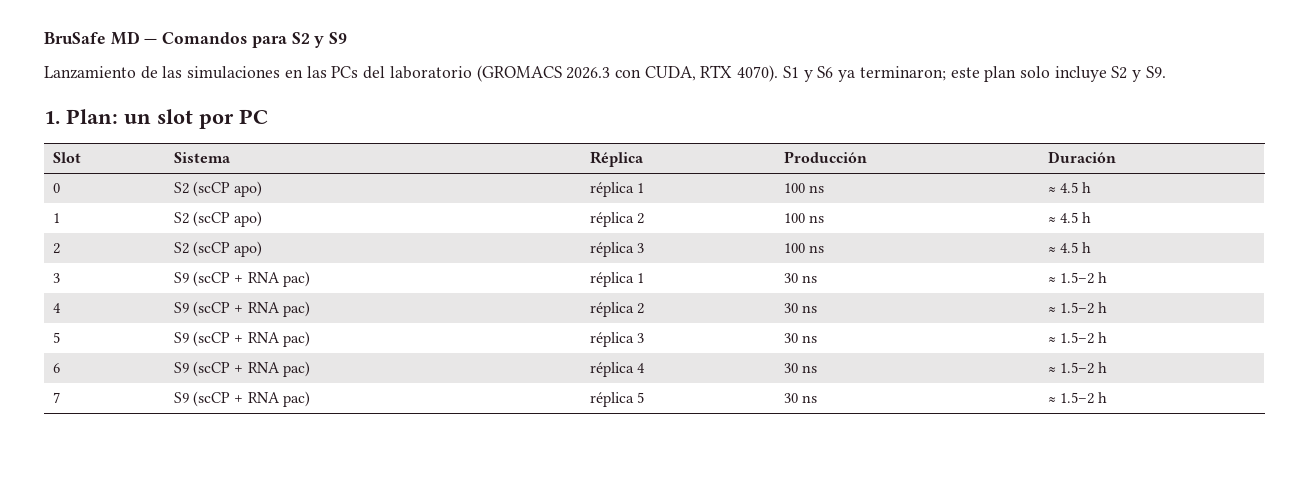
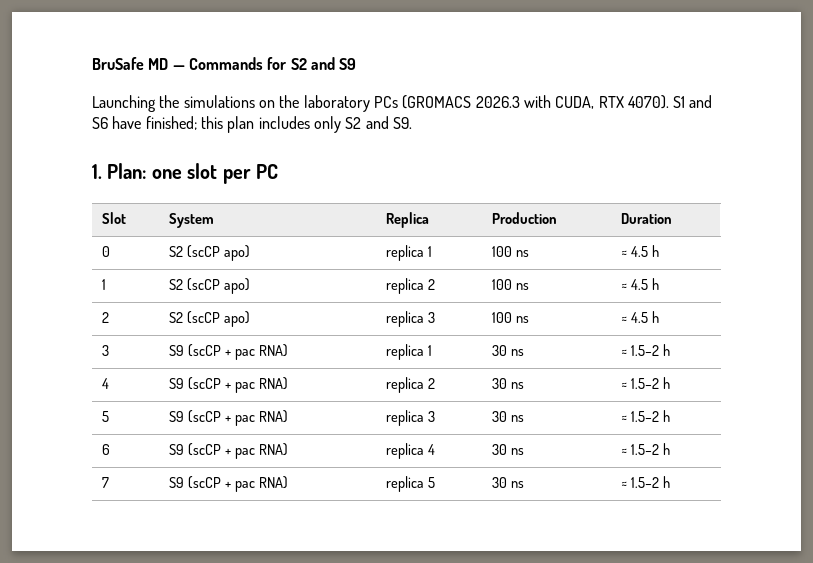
- BruSafe MD — Comandos para S2 y S9
- Lanzamiento de las simulaciones en las PCs del laboratorio (GROMACS 2026.3 con CUDA, RTX 4070).
+ BruSafe MD — Commands for S2 and S9
+ Launching the simulations on the laboratory PCs (GROMACS 2026.3 with CUDA, RTX 4070).
- S1 y S6 ya terminaron; este plan solo incluye S2 y S9.
+ S1 and S6 have finished; this plan includes only S2 and S9.
- 1. Plan: un slot por PC
+ 1. Plan: one slot per PC
- Slot | Sistema | Réplica | Producción | Duración
+ Slot | System | Replica | Production | Duration
- 0 | S2 (scCP apo) | réplica 1 | 100 ns | ≈ 4.5 h
+ 0 | S2 (scCP apo) | replica 1 | 100 ns | ≈ 4.5 h
- 1 | S2 (scCP apo) | réplica 2 | 100 ns | ≈ 4.5 h
+ 1 | S2 (scCP apo) | replica 2 | 100 ns | ≈ 4.5 h
- 2 | S2 (scCP apo) | réplica 3 | 100 ns | ≈ 4.5 h
+ 2 | S2 (scCP apo) | replica 3 | 100 ns | ≈ 4.5 h
- 3 | S9 (scCP + RNA pac) | réplica 1 | 30 ns | ≈ 1.5–2 h
+ 3 | S9 (scCP + pac RNA) | replica 1 | 30 ns | ≈ 1.5–2 h
- 4 | S9 (scCP + RNA pac) | réplica 2 | 30 ns | ≈ 1.5–2 h
+ 4 | S9 (scCP + pac RNA) | replica 2 | 30 ns | ≈ 1.5–2 h
- 5 | S9 (scCP + RNA pac) | réplica 3 | 30 ns | ≈ 1.5–2 h
+ 5 | S9 (scCP + pac RNA) | replica 3 | 30 ns | ≈ 1.5–2 h
- 6 | S9 (scCP + RNA pac) | réplica 4 | 30 ns | ≈ 1.5–2 h
+ 6 | S9 (scCP + pac RNA) | replica 4 | 30 ns | ≈ 1.5–2 h
- 7 | S9 (scCP + RNA pac) | réplica 5 | 30 ns | ≈ 1.5–2 h
+ 7 | S9 (scCP + pac RNA) | replica 5 | 30 ns | ≈ 1.5–2 h

